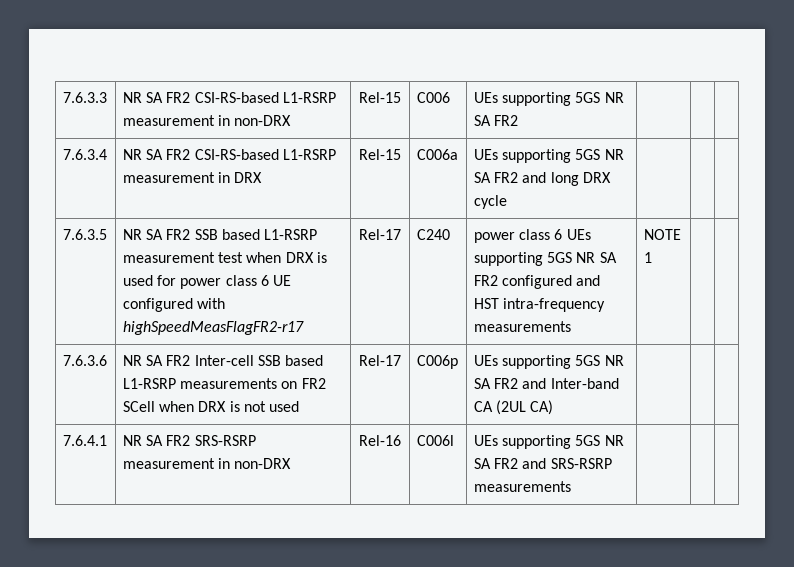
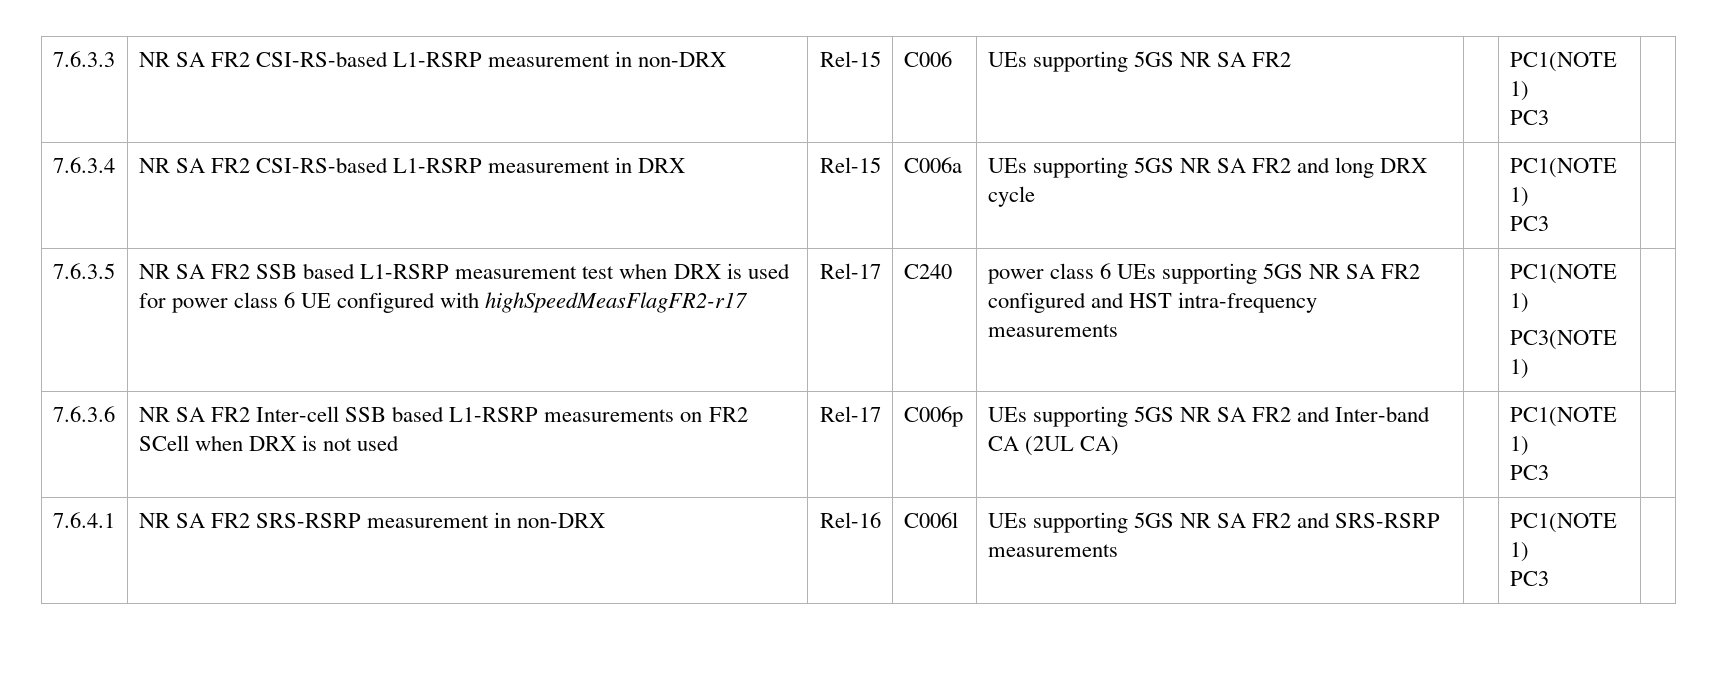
- 7.6.3.3 | NR SA FR2 CSI-RS-based L1-RSRP measurement in non-DRX | Rel-15 | C006 | UEs supporting 5GS NR SA FR2 | | |
+ 7.6.3.3 | NR SA FR2 CSI-RS-based L1-RSRP measurement in non-DRX | Rel-15 | C006 | UEs supporting 5GS NR SA FR2 | | PC1(NOTE 1)
+ PC3 |
- 7.6.3.4 | NR SA FR2 CSI-RS-based L1-RSRP measurement in DRX | Rel-15 | C006a | UEs supporting 5GS NR SA FR2 and long DRX cycle | | |
+ 7.6.3.4 | NR SA FR2 CSI-RS-based L1-RSRP measurement in DRX | Rel-15 | C006a | UEs supporting 5GS NR SA FR2 and long DRX cycle | | PC1(NOTE 1)
+ PC3 |
- power class 6 UEs supporting 5GS NR SA FR2 configured and HST intra-frequency measurements | NOTE 1
+ power class 6 UEs supporting 5GS NR SA FR2 configured and HST intra-frequency measurements | | PC1(NOTE 1)
+ PC3(NOTE 1)
- 7.6.3.6 | NR SA FR2 Inter-cell SSB based L1-RSRP measurements on FR2 SCell when DRX is not used | Rel-17 | C006p | UEs supporting 5GS NR SA FR2 and Inter-band CA (2UL CA) | | |
+ 7.6.3.6 | NR SA FR2 Inter-cell SSB based L1-RSRP measurements on FR2 SCell when DRX is not used | Rel-17 | C006p | UEs supporting 5GS NR SA FR2 and Inter-band CA (2UL CA) | | PC1(NOTE 1)
+ PC3 |
- 7.6.4.1 | NR SA FR2 SRS-RSRP measurement in non-DRX | Rel-16 | C006l | UEs supporting 5GS NR SA FR2 and SRS-RSRP measurements | | |
+ 7.6.4.1 | NR SA FR2 SRS-RSRP measurement in non-DRX | Rel-16 | C006l | UEs supporting 5GS NR SA FR2 and SRS-RSRP measurements | | PC1(NOTE 1)
+ PC3 |

